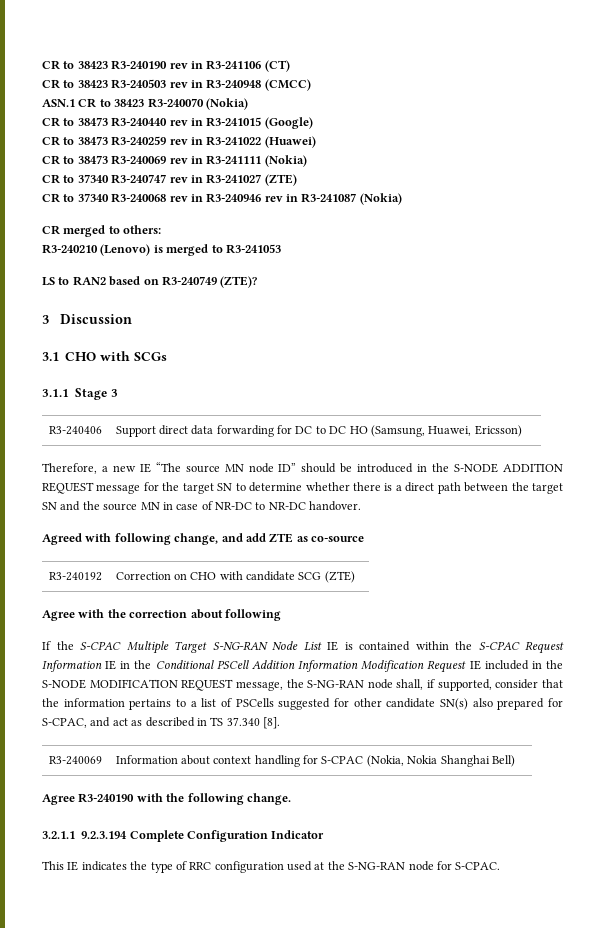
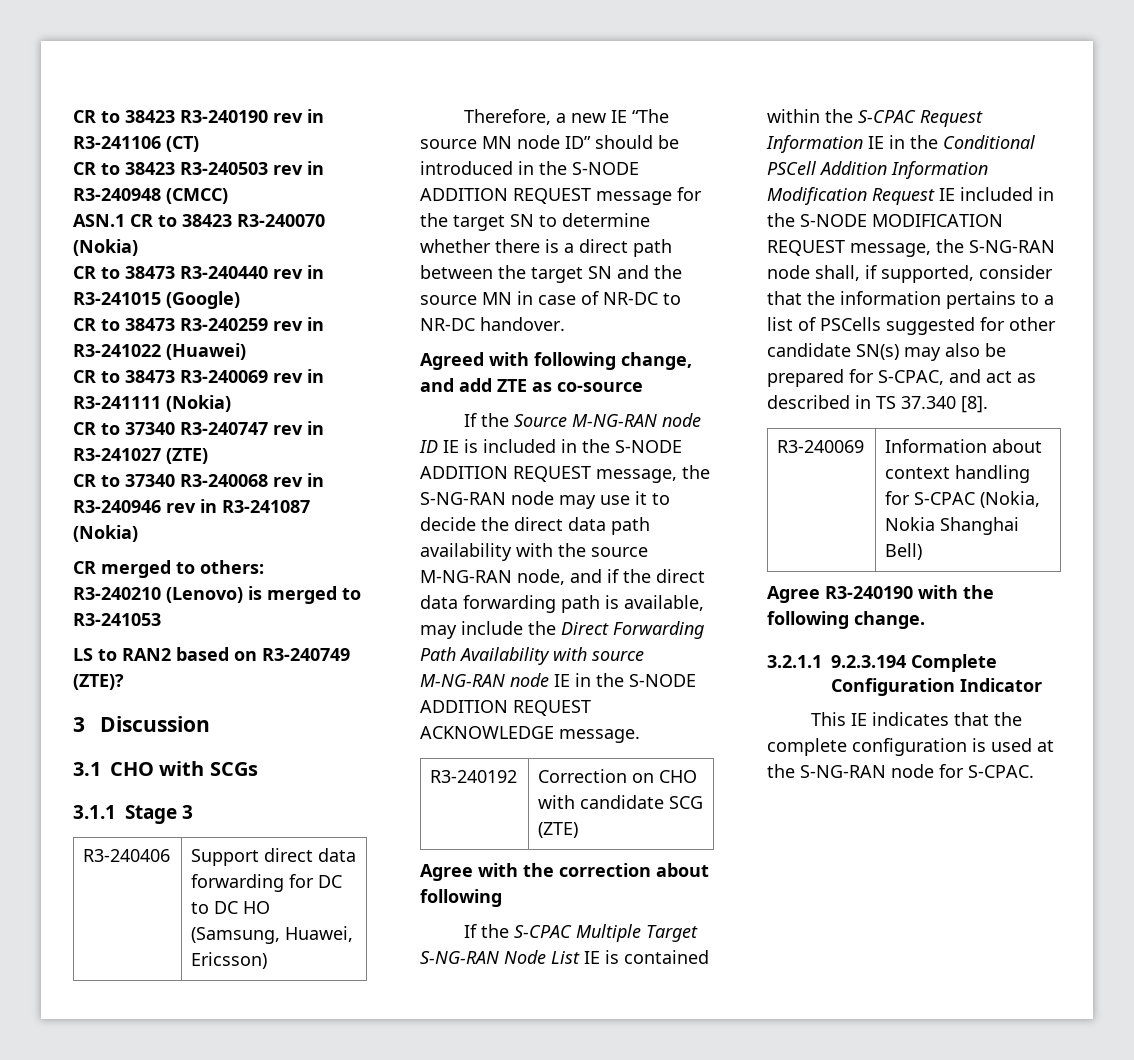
+ If the Source M-NG-RAN node ID IE is included in the S-NODE ADDITION REQUEST message, the S-NG-RAN node may use it to decide the direct data path availability with the source M-NG-RAN node, and if the direct data forwarding path is available, may include the Direct Forwarding Path Availability with source M-NG-RAN node IE in the S-NODE ADDITION REQUEST ACKNOWLEDGE message.
- If the S-CPAC Multiple Target S-NG-RAN Node List IE is contained within the S-CPAC Request Information IE in the Conditional PSCell Addition Information Modification Request IE included in the S-NODE MODIFICATION REQUEST message, the S-NG-RAN node shall, if supported, consider that the information pertains to a list of PSCells suggested for other candidate SN(s) also prepared for S-CPAC, and act as described in TS 37.340 [8].
+ If the S-CPAC Multiple Target S-NG-RAN Node List IE is contained within the S-CPAC Request Information IE in the Conditional PSCell Addition Information Modification Request IE included in the S-NODE MODIFICATION REQUEST message, the S-NG-RAN node shall, if supported, consider that the information pertains to a list of PSCells suggested for other candidate SN(s) may also be prepared for S-CPAC, and act as described in TS 37.340 [8].
- This IE indicates the type of RRC configuration used at the S-NG-RAN node for S-CPAC.
+ This IE indicates that the complete configuration is used at the S-NG-RAN node for S-CPAC.

